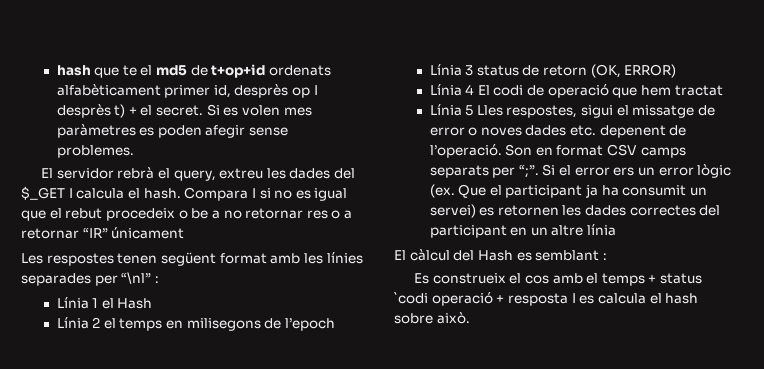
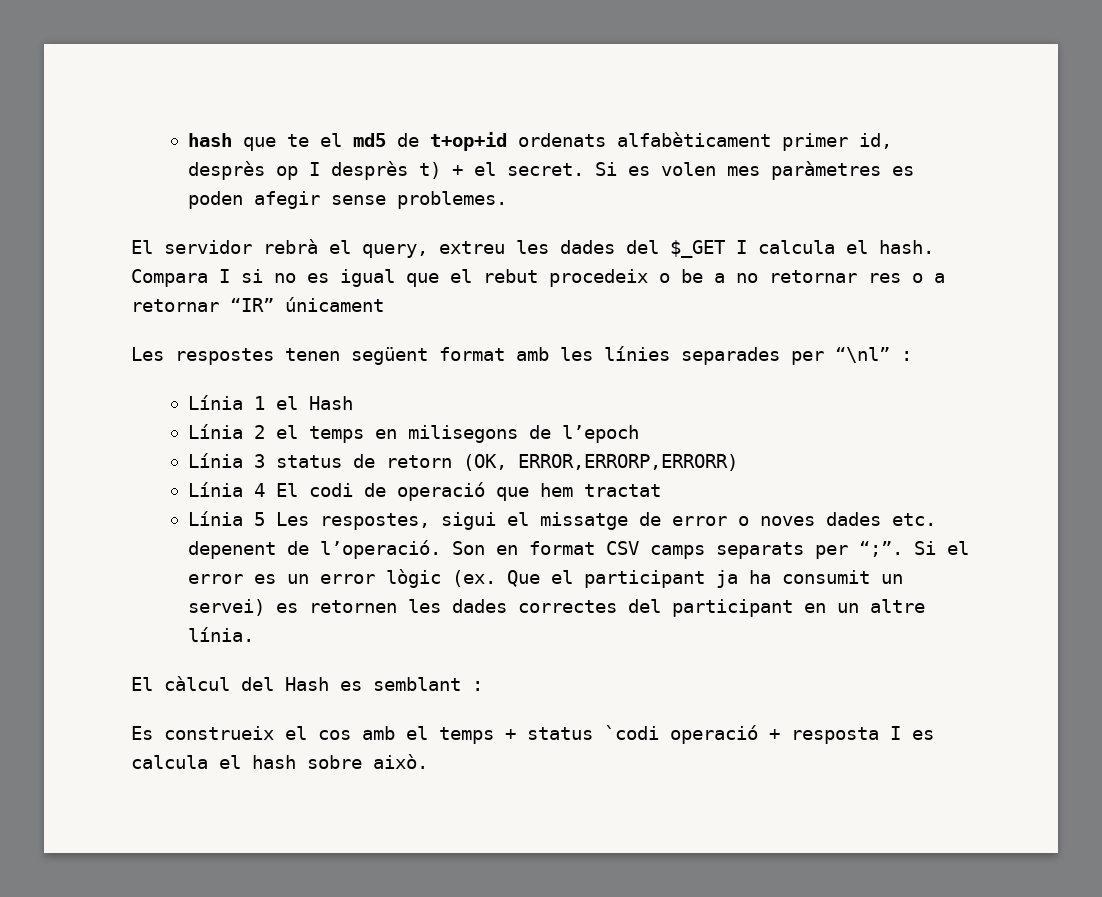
- Línia 3 status de retorn (OK, ERROR)
+ Línia 3 status de retorn (OK, ERROR,ERRORP,ERRORR)
- Línia 5 Lles respostes, sigui el missatge de error o noves dades etc. depenent de l’operació.
+ Línia 5 Les respostes, sigui el missatge de error o noves dades etc. depenent de l’operació.
- Si el error ers un error lògic (ex.
+ Si el error es un error lògic (ex.
- Que el participant ja ha consumit un servei) es retornen les dades correctes del participant en un altre línia
+ Que el participant ja ha consumit un servei) es retornen les dades correctes del participant en un altre línia.

